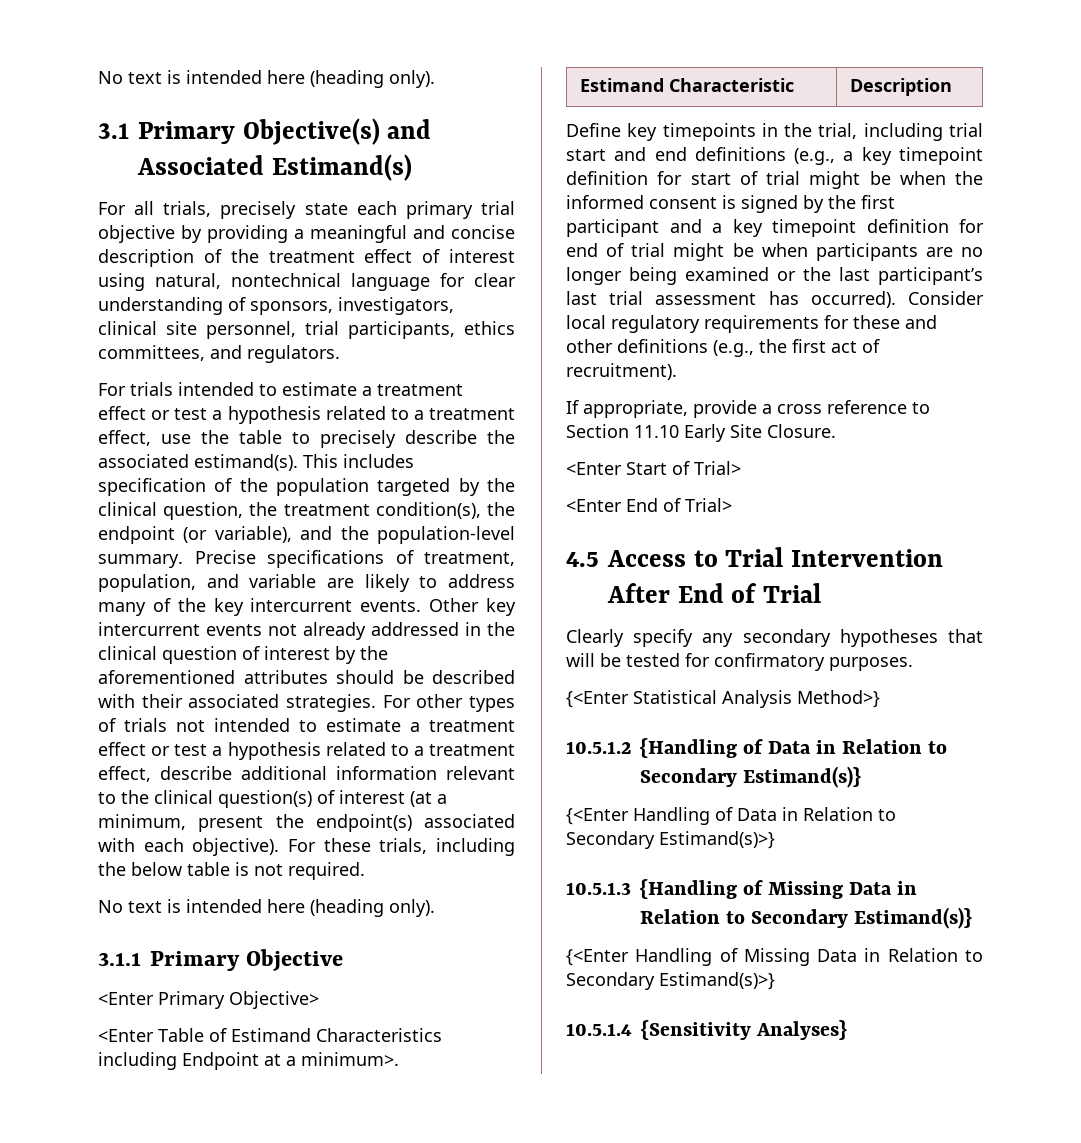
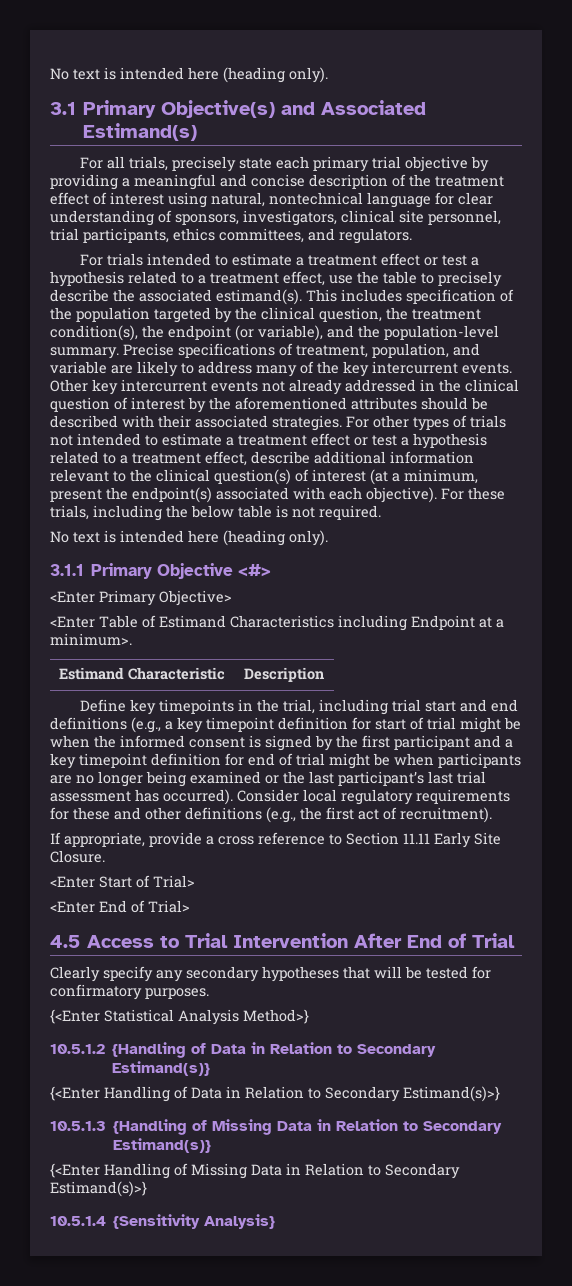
- 3.1.1 Primary Objective
+ 3.1.1 Primary Objective <#>
- If appropriate, provide a cross reference to Section 11.10 Early Site Closure.
+ If appropriate, provide a cross reference to Section 11.11 Early Site Closure.
- 10.5.1.4 {Sensitivity Analyses}
+ 10.5.1.4 {Sensitivity Analysis}

